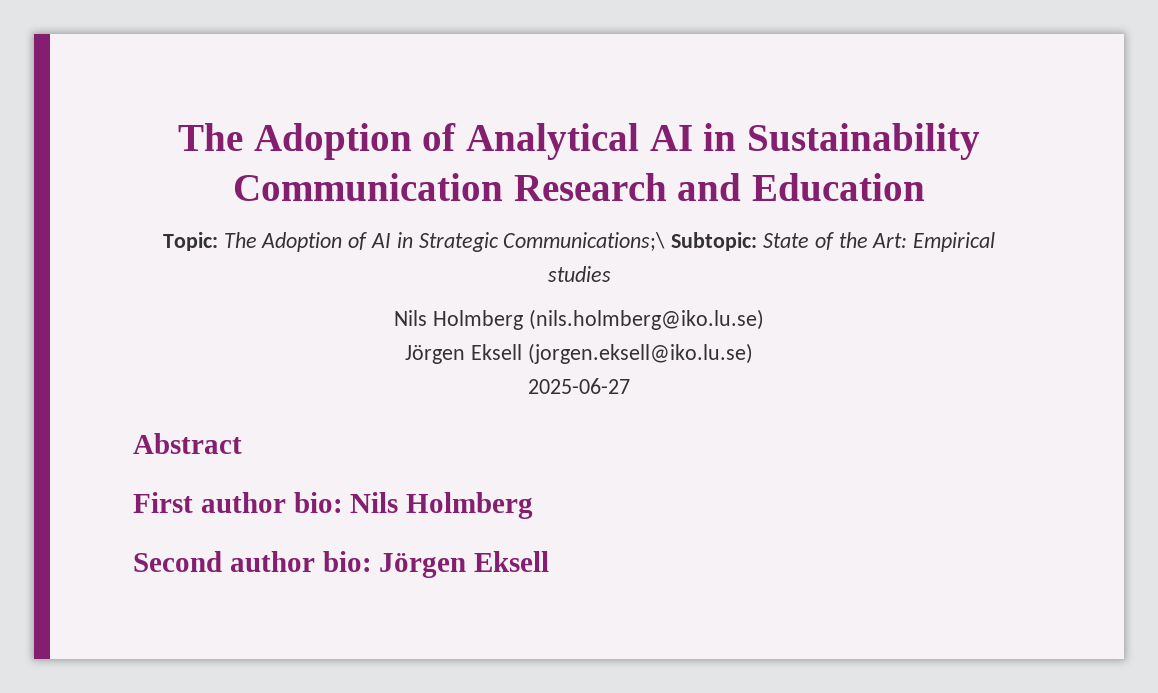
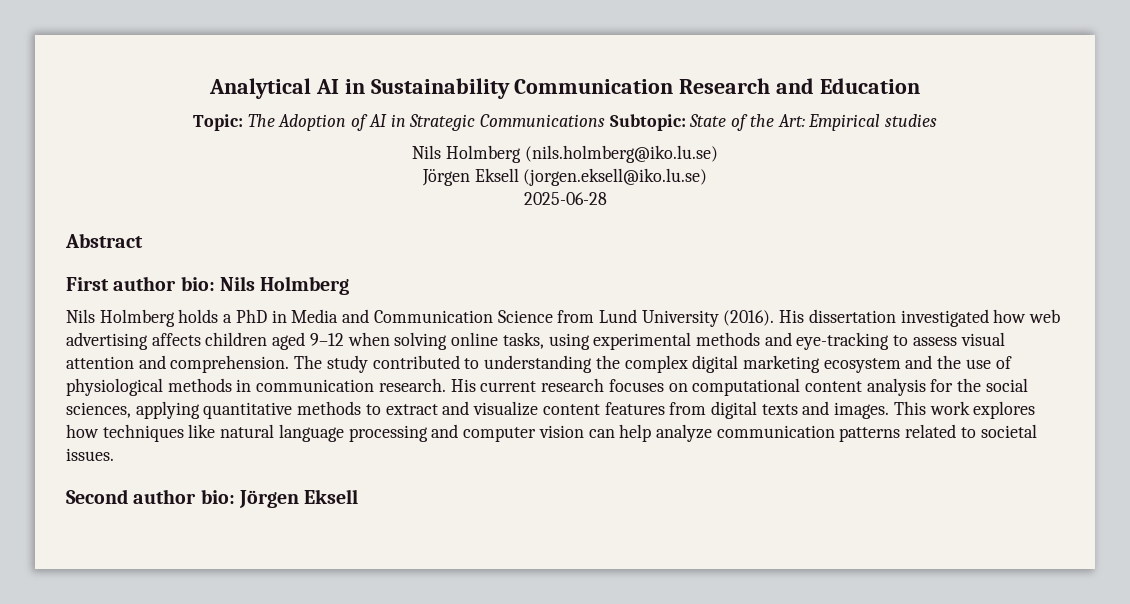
- The Adoption of Analytical AI in Sustainability Communication Research and Education
+ Analytical AI in Sustainability Communication Research and Education
- Topic: The Adoption of AI in Strategic Communications;\ Subtopic: State of the Art: Empirical studies
+ Topic: The Adoption of AI in Strategic Communications Subtopic: State of the Art: Empirical studies
- 2025-06-27
+ 2025-06-28
+ Nils Holmberg holds a PhD in Media and Communication Science from Lund University (2016). His dissertation investigated how web advertising affects children aged 9–12 when solving online tasks, using experimental methods and eye-tracking to assess visual attention and comprehension. The study contributed to understanding the complex digital marketing ecosystem and the use of physiological methods in communication research. His current research focuses on computational content analysis for the social sciences, applying quantitative methods to extract and visualize content features from digital texts and images. This work explores how techniques like natural language processing and computer vision can help analyze communication patterns related to societal issues.

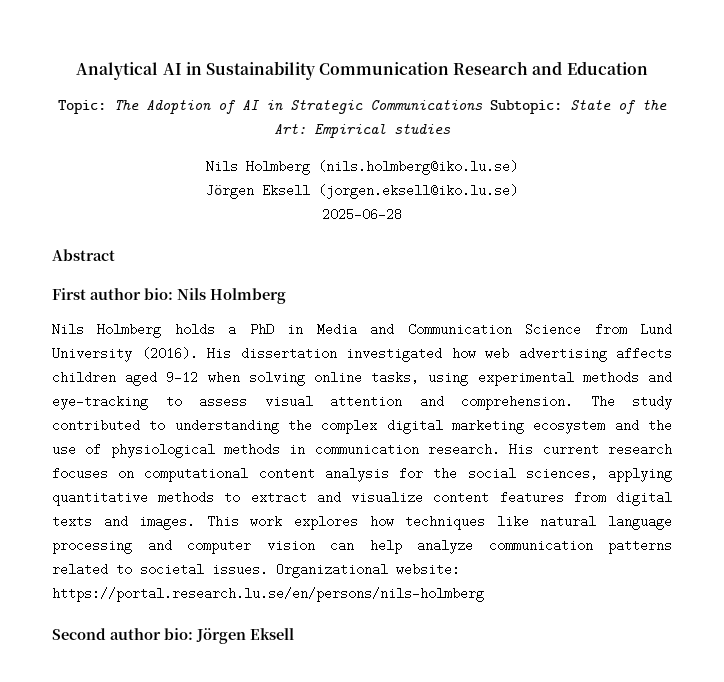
+ Organizational website: https://portal.research.lu.se/en/persons/nils-holmberg

